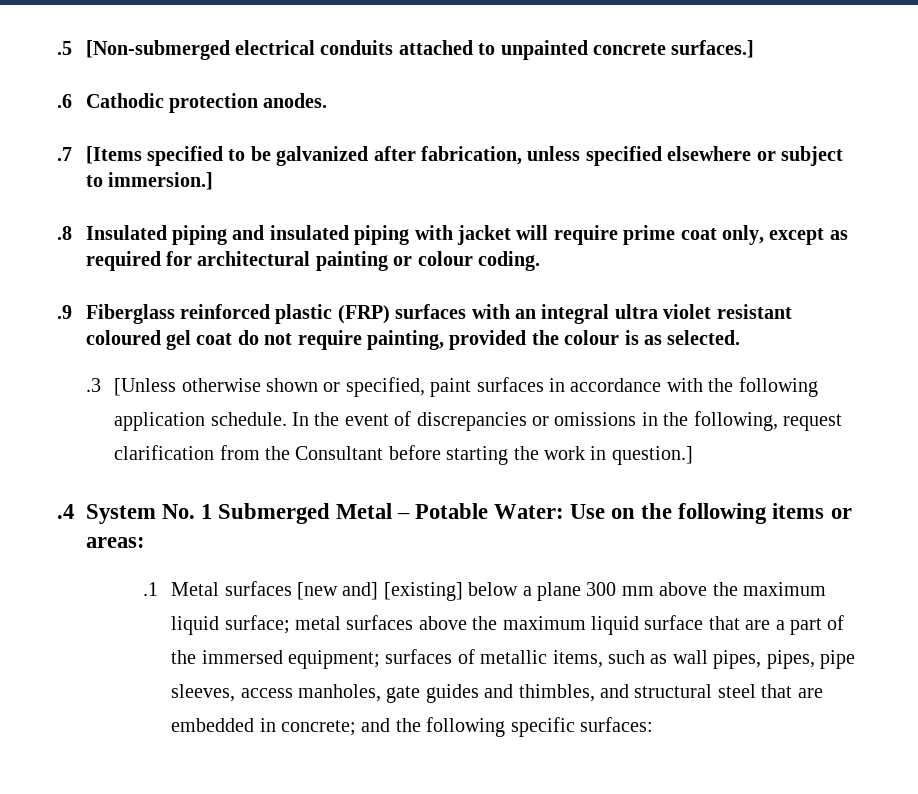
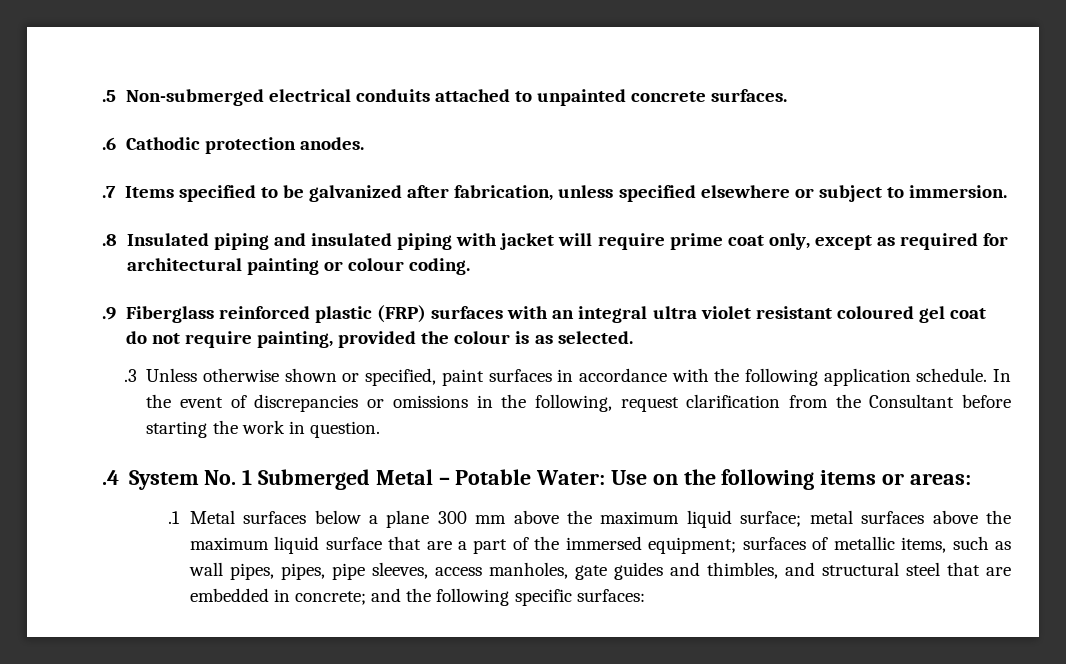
- .5 [Non-submerged electrical conduits attached to unpainted concrete surfaces.]
+ .5 Non-submerged electrical conduits attached to unpainted concrete surfaces.
- .7 [Items specified to be galvanized after fabrication, unless specified elsewhere or subject to immersion.]
+ .7 Items specified to be galvanized after fabrication, unless specified elsewhere or subject to immersion.
- .3 [Unless otherwise shown or specified, paint surfaces in accordance with the following application schedule.
+ .3 Unless otherwise shown or specified, paint surfaces in accordance with the following application schedule.
- In the event of discrepancies or omissions in the following, request clarification from the Consultant before starting the work in question.]
+ In the event of discrepancies or omissions in the following, request clarification from the Consultant before starting the work in question.
- .1 Metal surfaces [new and] [existing] below a plane 300 mm above the maximum liquid surface; metal surfaces above the maximum liquid surface that are a part of the immersed equipment; surfaces of metallic items, such as wall pipes, pipes, pipe sleeves, access manholes, gate guides and thimbles, and structural steel that are embedded in concrete; and the following specific surfaces:
+ .1 Metal surfaces below a plane 300 mm above the maximum liquid surface; metal surfaces above the maximum liquid surface that are a part of the immersed equipment; surfaces of metallic items, such as wall pipes, pipes, pipe sleeves, access manholes, gate guides and thimbles, and structural steel that are embedded in concrete; and the following specific surfaces:

